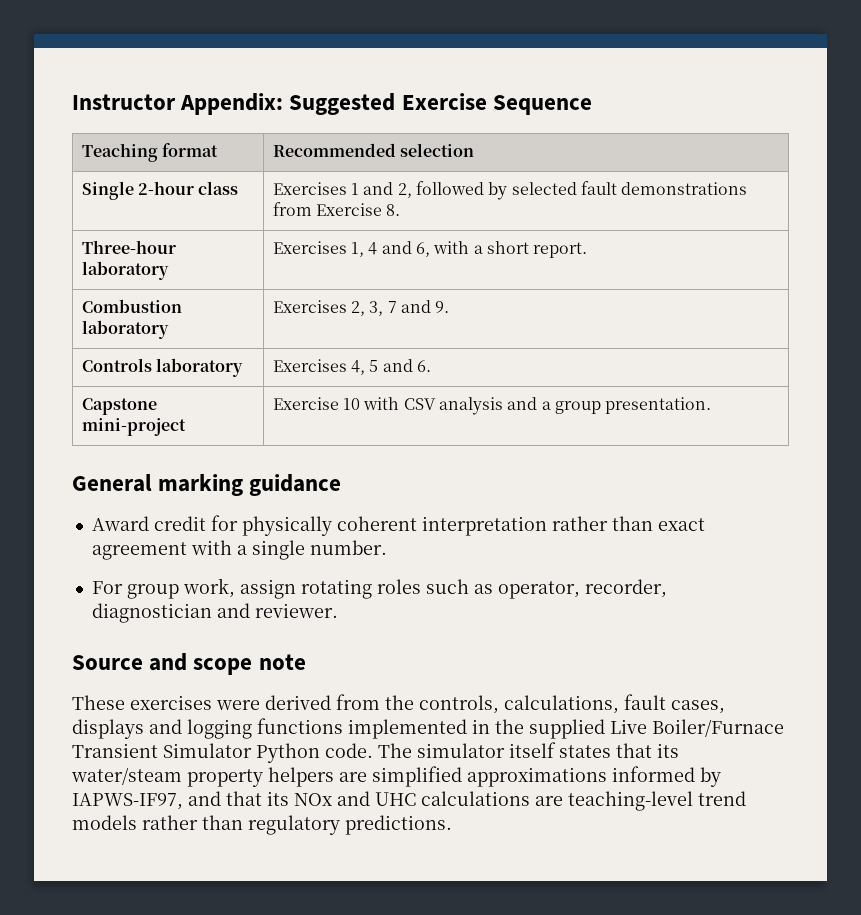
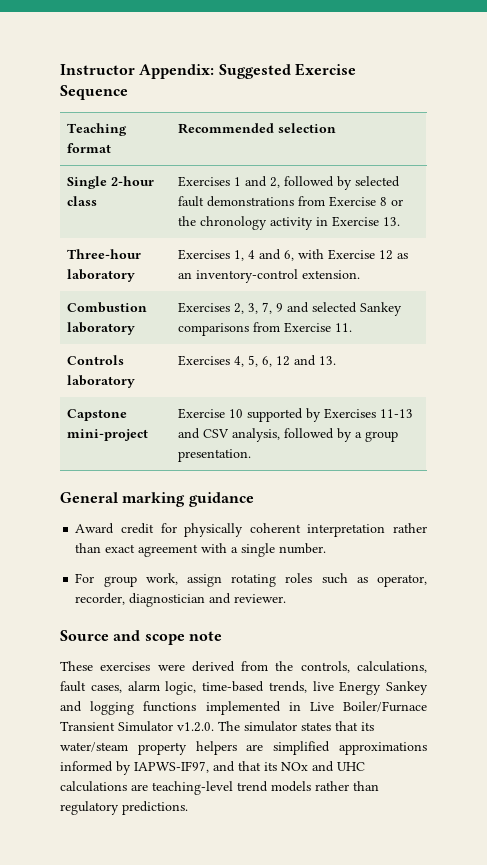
- Single 2-hour class | Exercises 1 and 2, followed by selected fault demonstrations from Exercise 8.
+ Single 2-hour class | Exercises 1 and 2, followed by selected fault demonstrations from Exercise 8 or the chronology activity in Exercise 13.
- Three-hour laboratory | Exercises 1, 4 and 6, with a short report.
+ Three-hour laboratory | Exercises 1, 4 and 6, with Exercise 12 as an inventory-control extension.
- Combustion laboratory | Exercises 2, 3, 7 and 9.
+ Combustion laboratory | Exercises 2, 3, 7, 9 and selected Sankey comparisons from Exercise 11.
- Controls laboratory | Exercises 4, 5 and 6.
+ Controls laboratory | Exercises 4, 5, 6, 12 and 13.
- Capstone mini-project | Exercise 10 with CSV analysis and a group presentation.
+ Capstone mini-project | Exercise 10 supported by Exercises 11-13 and CSV analysis, followed by a group presentation.
- These exercises were derived from the controls, calculations, fault cases, displays and logging functions implemented in the supplied Live Boiler/Furnace Transient Simulator Python code. The simulator itself states that its water/steam property helpers are simplified approximations informed by IAPWS-IF97, and that its NOx and UHC calculations are teaching-level trend models rather than regulatory predictions.
+ These exercises were derived from the controls, calculations, fault cases, alarm logic, time-based trends, live Energy Sankey and logging functions implemented in Live Boiler/Furnace Transient Simulator v1.2.0. The simulator states that its water/steam property helpers are simplified approximations informed by IAPWS-IF97, and that its NOx and UHC calculations are teaching-level trend models rather than regulatory predictions.

